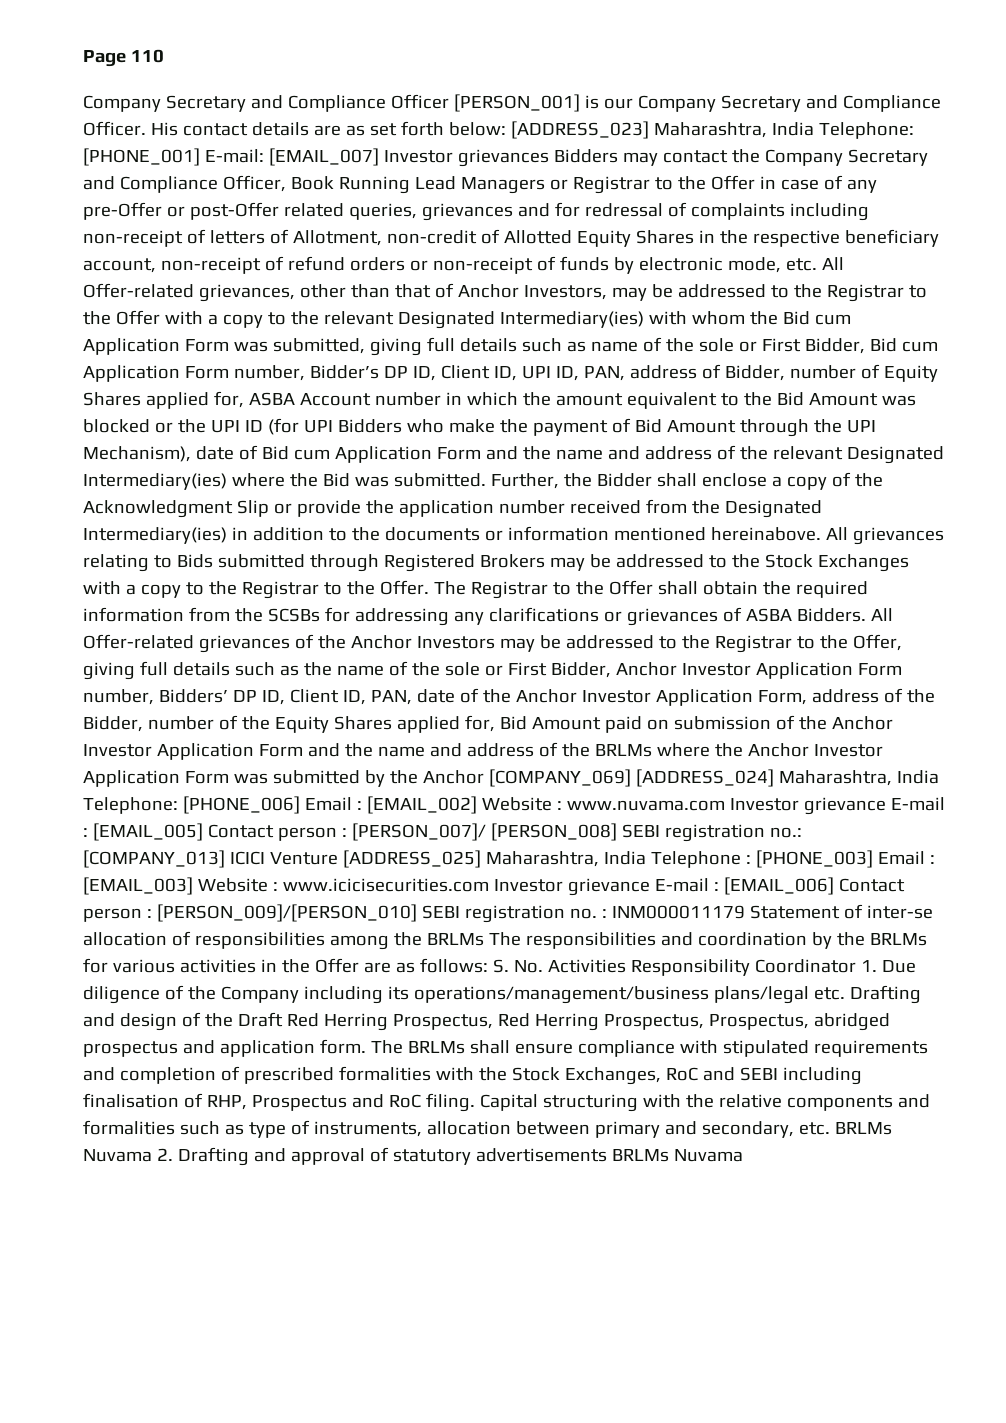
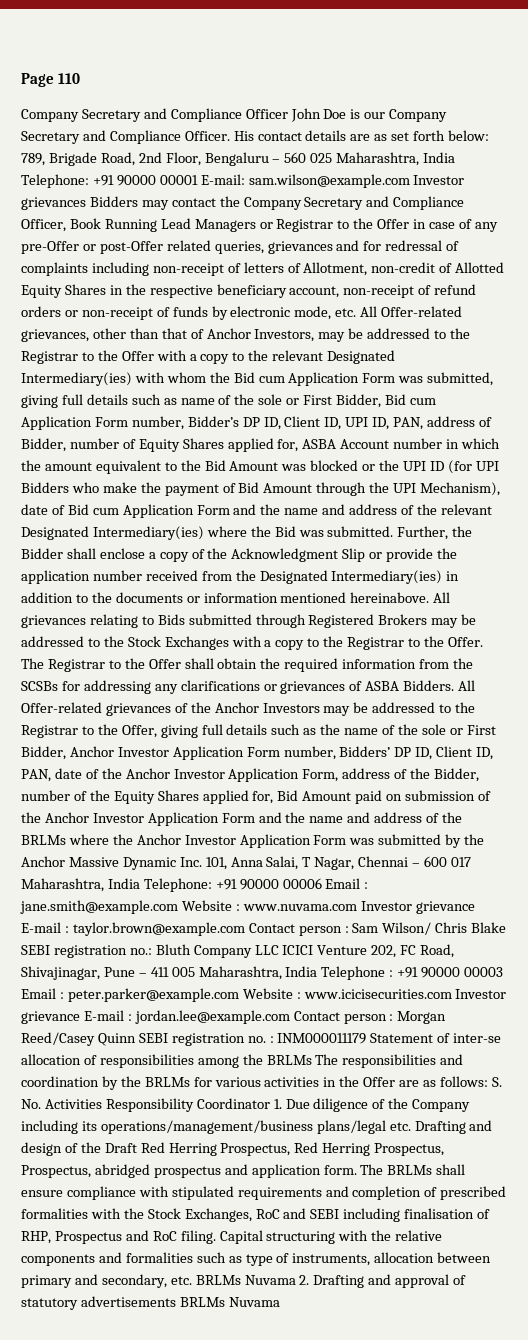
- Company Secretary and Compliance Officer [PERSON_001] is our Company Secretary and Compliance Officer.
+ Company Secretary and Compliance Officer John Doe is our Company Secretary and Compliance Officer.
- [ADDRESS_023] Maharashtra, India Telephone: [PHONE_001] E-mail: [EMAIL_007] Investor grievances Bidders may contact the Company Secretary and Compliance Officer, Book Running Lead Managers or Registrar to the Offer in case of any pre-Offer or post-Offer related queries, grievances and for redressal of complaints including non-receipt of letters of Allotment, non-credit of Allotted Equity Shares in the respective beneficiary account, non-receipt of refund orders or non-receipt of funds by electronic mode, etc. All Offer-related grievances, other than that of Anchor Investors, may be addressed to the Registrar to the Offer with a copy to the relevant Designated Intermediary(ies) with whom the Bid cum Application Form was submitted, giving full details such as name of the sole or First Bidder, Bid cum Application Form number, Bidder’s DP ID, Client ID, UPI ID, PAN, address of Bidder, number of Equity Shares applied for, ASBA Account number in which the amount equivalent to the Bid Amount was blocked or the UPI ID (for UPI Bidders who make the payment of Bid Amount through the UPI Mechanism), date of Bid cum Application Form and the name and address of the relevant Designated Intermediary(ies) where the Bid was submitted.
+ 789, Brigade Road, 2nd Floor, Bengaluru – 560 025 Maharashtra, India Telephone: +91 90000 00001 E-mail: sam.wilson@example.com Investor grievances Bidders may contact the Company Secretary and Compliance Officer, Book Running Lead Managers or Registrar to the Offer in case of any pre-Offer or post-Offer related queries, grievances and for redressal of complaints including non-receipt of letters of Allotment, non-credit of Allotted Equity Shares in the respective beneficiary account, non-receipt of refund orders or non-receipt of funds by electronic mode, etc. All Offer-related grievances, other than that of Anchor Investors, may be addressed to the Registrar to the Offer with a copy to the relevant Designated Intermediary(ies) with whom the Bid cum Application Form was submitted, giving full details such as name of the sole or First Bidder, Bid cum Application Form number, Bidder’s DP ID, Client ID, UPI ID, PAN, address of Bidder, number of Equity Shares applied for, ASBA Account number in which the amount equivalent to the Bid Amount was blocked or the UPI ID (for UPI Bidders who make the payment of Bid Amount through the UPI Mechanism), date of Bid cum Application Form and the name and address of the relevant Designated Intermediary(ies) where the Bid was submitted.
- All Offer-related grievances of the Anchor Investors may be addressed to the Registrar to the Offer, giving full details such as the name of the sole or First Bidder, Anchor Investor Application Form number, Bidders’ DP ID, Client ID, PAN, date of the Anchor Investor Application Form, address of the Bidder, number of the Equity Shares applied for, Bid Amount paid on submission of the Anchor Investor Application Form and the name and address of the BRLMs where the Anchor Investor Application Form was submitted by the Anchor [COMPANY_069] [ADDRESS_024] Maharashtra, India Telephone: [PHONE_006] Email : [EMAIL_002] Website :
+ All Offer-related grievances of the Anchor Investors may be addressed to the Registrar to the Offer, giving full details such as the name of the sole or First Bidder, Anchor Investor Application Form number, Bidders’ DP ID, Client ID, PAN, date of the Anchor Investor Application Form, address of the Bidder, number of the Equity Shares applied for, Bid Amount paid on submission of the Anchor Investor Application Form and the name and address of the BRLMs where the Anchor Investor Application Form was submitted by the Anchor Massive Dynamic Inc. 101, Anna Salai, T Nagar, Chennai – 600 017 Maharashtra, India Telephone: +91 90000 00006 Email : jane.smith@example.com Website :
- [EMAIL_005] Contact person : [PERSON_007]/ [PERSON_008] SEBI registration no.: [COMPANY_013] ICICI Venture [ADDRESS_025] Maharashtra, India Telephone :
+ taylor.brown@example.com Contact person : Sam Wilson/ Chris Blake SEBI registration no.: Bluth Company LLC ICICI Venture 202, FC Road, Shivajinagar, Pune – 411 005 Maharashtra, India Telephone :
- [PHONE_003] Email : [EMAIL_003] Website :
+ +91 90000 00003 Email : peter.parker@example.com Website :
- [EMAIL_006] Contact person : [PERSON_009]/[PERSON_010] SEBI registration no. :
+ jordan.lee@example.com Contact person : Morgan Reed/Casey Quinn SEBI registration no. :

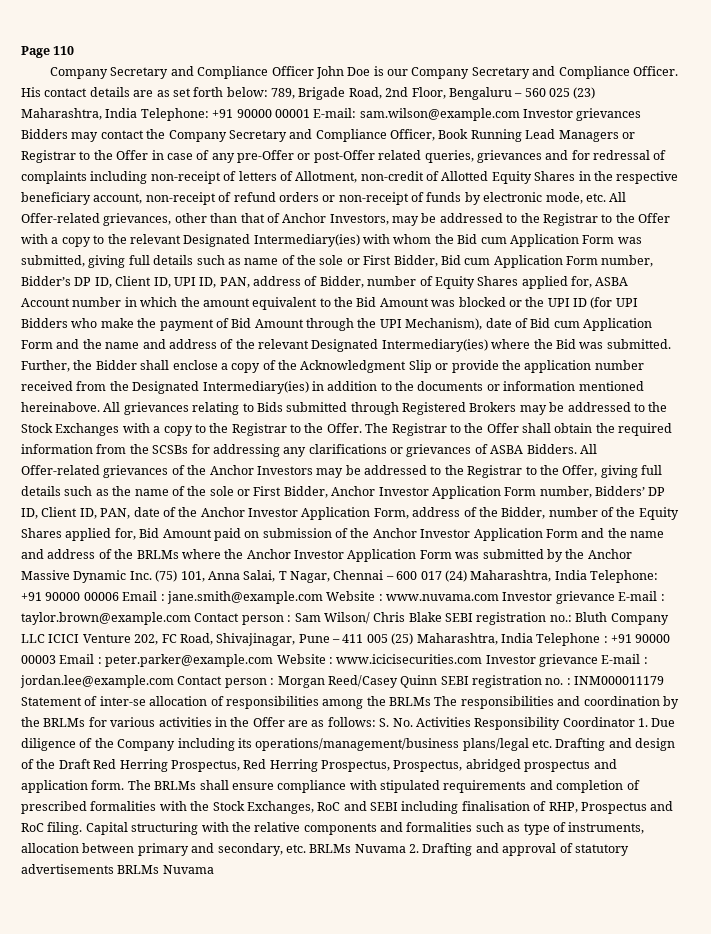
- 789, Brigade Road, 2nd Floor, Bengaluru – 560 025 Maharashtra, India Telephone:
+ 789, Brigade Road, 2nd Floor, Bengaluru – 560 025 (23) Maharashtra, India Telephone:
- All Offer-related grievances of the Anchor Investors may be addressed to the Registrar to the Offer, giving full details such as the name of the sole or First Bidder, Anchor Investor Application Form number, Bidders’ DP ID, Client ID, PAN, date of the Anchor Investor Application Form, address of the Bidder, number of the Equity Shares applied for, Bid Amount paid on submission of the Anchor Investor Application Form and the name and address of the BRLMs where the Anchor Investor Application Form was submitted by the Anchor Massive Dynamic Inc. 101, Anna Salai, T Nagar, Chennai – 600 017 Maharashtra, India Telephone:
+ All Offer-related grievances of the Anchor Investors may be addressed to the Registrar to the Offer, giving full details such as the name of the sole or First Bidder, Anchor Investor Application Form number, Bidders’ DP ID, Client ID, PAN, date of the Anchor Investor Application Form, address of the Bidder, number of the Equity Shares applied for, Bid Amount paid on submission of the Anchor Investor Application Form and the name and address of the BRLMs where the Anchor Investor Application Form was submitted by the Anchor Massive Dynamic Inc. (75) 101, Anna Salai, T Nagar, Chennai – 600 017 (24) Maharashtra, India Telephone:
- Bluth Company LLC ICICI Venture 202, FC Road, Shivajinagar, Pune – 411 005 Maharashtra, India Telephone :
+ Bluth Company LLC ICICI Venture 202, FC Road, Shivajinagar, Pune – 411 005 (25) Maharashtra, India Telephone :

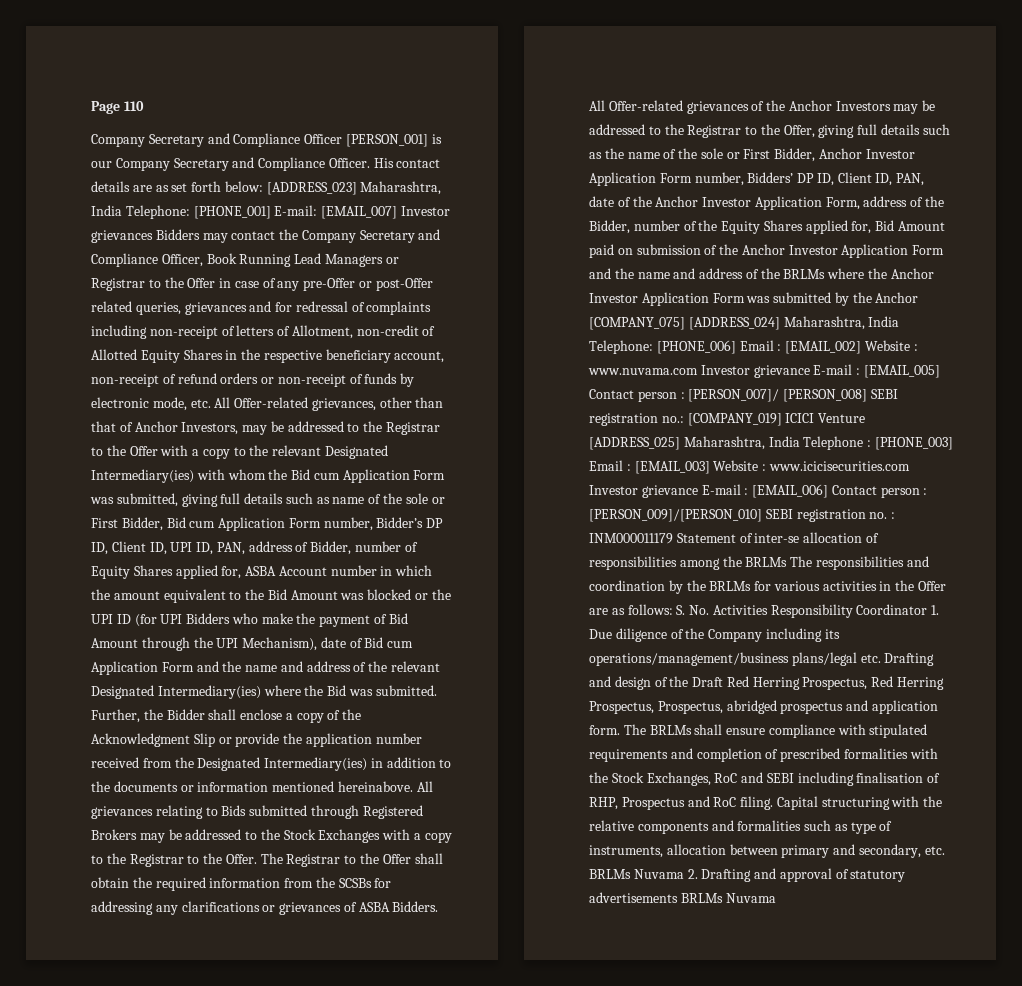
- Company Secretary and Compliance Officer John Doe is our Company Secretary and Compliance Officer.
+ Company Secretary and Compliance Officer [PERSON_001] is our Company Secretary and Compliance Officer.
- 789, Brigade Road, 2nd Floor, Bengaluru – 560 025 (23) Maharashtra, India Telephone: +91 90000 00001 E-mail: sam.wilson@example.com Investor grievances Bidders may contact the Company Secretary and Compliance Officer, Book Running Lead Managers or Registrar to the Offer in case of any pre-Offer or post-Offer related queries, grievances and for redressal of complaints including non-receipt of letters of Allotment, non-credit of Allotted Equity Shares in the respective beneficiary account, non-receipt of refund orders or non-receipt of funds by electronic mode, etc. All Offer-related grievances, other than that of Anchor Investors, may be addressed to the Registrar to the Offer with a copy to the relevant Designated Intermediary(ies) with whom the Bid cum Application Form was submitted, giving full details such as name of the sole or First Bidder, Bid cum Application Form number, Bidder’s DP ID, Client ID, UPI ID, PAN, address of Bidder, number of Equity Shares applied for, ASBA Account number in which the amount equivalent to the Bid Amount was blocked or the UPI ID (for UPI Bidders who make the payment of Bid Amount through the UPI Mechanism), date of Bid cum Application Form and the name and address of the relevant Designated Intermediary(ies) where the Bid was submitted.
+ [ADDRESS_023] Maharashtra, India Telephone: [PHONE_001] E-mail: [EMAIL_007] Investor grievances Bidders may contact the Company Secretary and Compliance Officer, Book Running Lead Managers or Registrar to the Offer in case of any pre-Offer or post-Offer related queries, grievances and for redressal of complaints including non-receipt of letters of Allotment, non-credit of Allotted Equity Shares in the respective beneficiary account, non-receipt of refund orders or non-receipt of funds by electronic mode, etc. All Offer-related grievances, other than that of Anchor Investors, may be addressed to the Registrar to the Offer with a copy to the relevant Designated Intermediary(ies) with whom the Bid cum Application Form was submitted, giving full details such as name of the sole or First Bidder, Bid cum Application Form number, Bidder’s DP ID, Client ID, UPI ID, PAN, address of Bidder, number of Equity Shares applied for, ASBA Account number in which the amount equivalent to the Bid Amount was blocked or the UPI ID (for UPI Bidders who make the payment of Bid Amount through the UPI Mechanism), date of Bid cum Application Form and the name and address of the relevant Designated Intermediary(ies) where the Bid was submitted.
- All Offer-related grievances of the Anchor Investors may be addressed to the Registrar to the Offer, giving full details such as the name of the sole or First Bidder, Anchor Investor Application Form number, Bidders’ DP ID, Client ID, PAN, date of the Anchor Investor Application Form, address of the Bidder, number of the Equity Shares applied for, Bid Amount paid on submission of the Anchor Investor Application Form and the name and address of the BRLMs where the Anchor Investor Application Form was submitted by the Anchor Massive Dynamic Inc. (75) 101, Anna Salai, T Nagar, Chennai – 600 017 (24) Maharashtra, India Telephone: +91 90000 00006 Email : jane.smith@example.com Website :
+ All Offer-related grievances of the Anchor Investors may be addressed to the Registrar to the Offer, giving full details such as the name of the sole or First Bidder, Anchor Investor Application Form number, Bidders’ DP ID, Client ID, PAN, date of the Anchor Investor Application Form, address of the Bidder, number of the Equity Shares applied for, Bid Amount paid on submission of the Anchor Investor Application Form and the name and address of the BRLMs where the Anchor Investor Application Form was submitted by the Anchor [COMPANY_075] [ADDRESS_024] Maharashtra, India Telephone: [PHONE_006] Email : [EMAIL_002] Website :
- taylor.brown@example.com Contact person : Sam Wilson/ Chris Blake SEBI registration no.: Bluth Company LLC ICICI Venture 202, FC Road, Shivajinagar, Pune – 411 005 (25) Maharashtra, India Telephone :
+ [EMAIL_005] Contact person : [PERSON_007]/ [PERSON_008] SEBI registration no.: [COMPANY_019] ICICI Venture [ADDRESS_025] Maharashtra, India Telephone :
- +91 90000 00003 Email : peter.parker@example.com Website :
+ [PHONE_003] Email : [EMAIL_003] Website :
- jordan.lee@example.com Contact person : Morgan Reed/Casey Quinn SEBI registration no. :
+ [EMAIL_006] Contact person : [PERSON_009]/[PERSON_010] SEBI registration no. :

